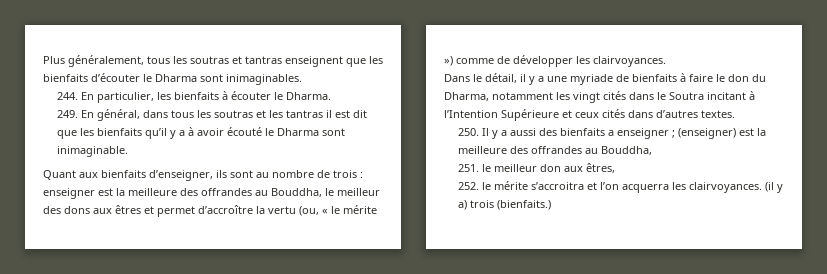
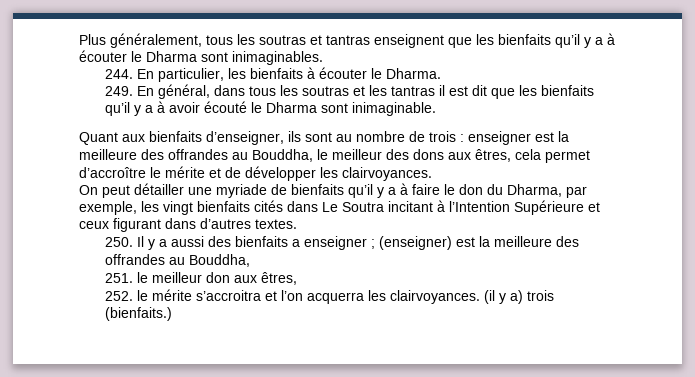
- Plus généralement, tous les soutras et tantras enseignent que les bienfaits d’écouter le Dharma sont inimaginables.
+ Plus généralement, tous les soutras et tantras enseignent que les bienfaits qu’il y a à écouter le Dharma sont inimaginables.
- Quant aux bienfaits d’enseigner, ils sont au nombre de trois : enseigner est la meilleure des offrandes au Bouddha, le meilleur des dons aux êtres et permet d’accroître la vertu (ou, « le mérite ») comme de développer les clairvoyances.
- Dans le détail, il y a une myriade de bienfaits à faire le don du Dharma, notamment les vingt cités dans le Soutra incitant à l’Intention Supérieure et ceux cités dans d’autres textes.
+ Quant aux bienfaits d’enseigner, ils sont au nombre de trois : enseigner est la meilleure des offrandes au Bouddha, le meilleur des dons aux êtres, cela permet d’accroître le mérite et de développer les clairvoyances.
+ On peut détailler une myriade de bienfaits qu’il y a à faire le don du Dharma, par exemple, les vingt bienfaits cités dans Le Soutra incitant à l’Intention Supérieure et ceux figurant dans d’autres textes.

